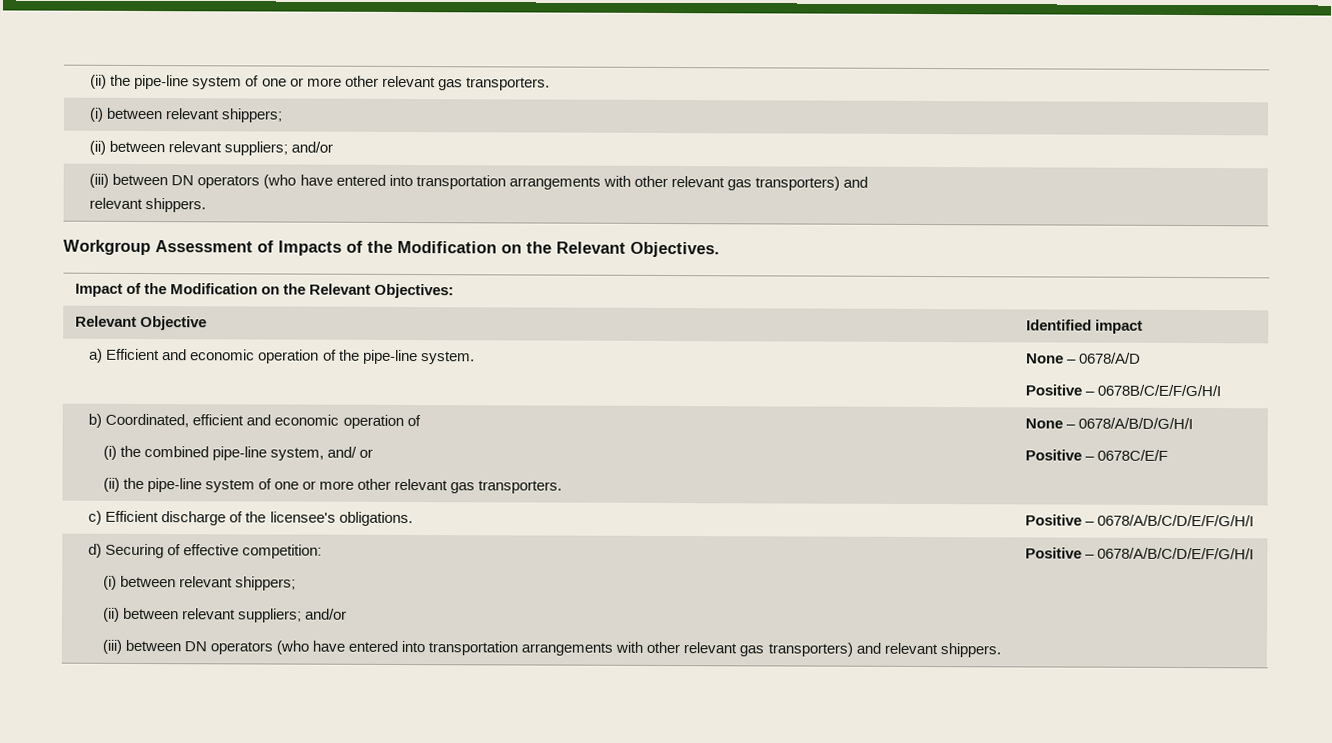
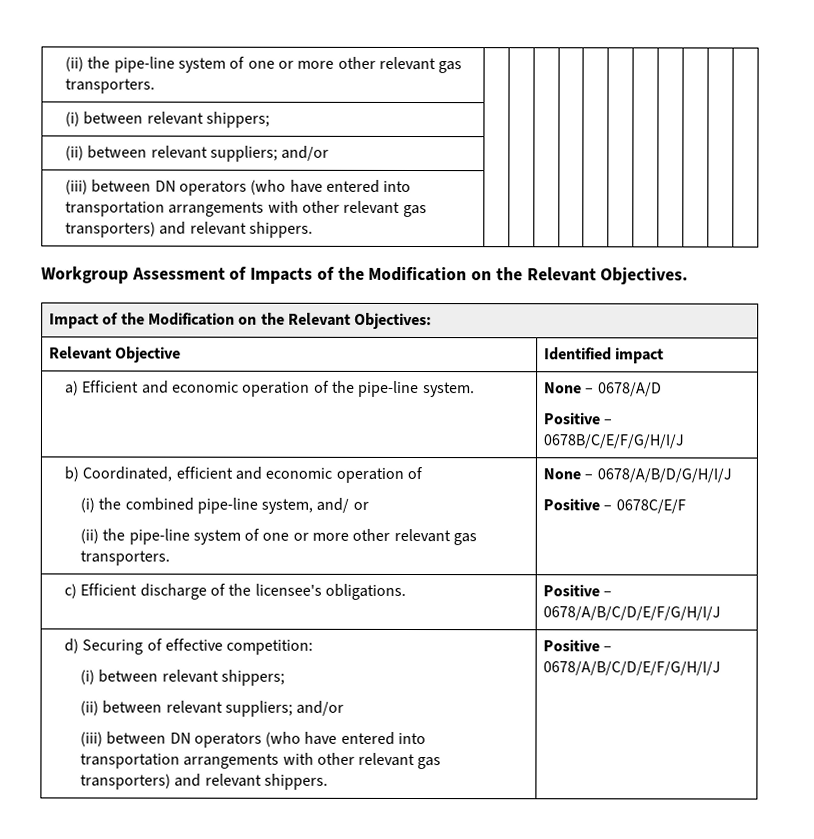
  a) Efficient and economic operation of the pipe-line system. | None – 0678/A/D
- Positive – 0678B/C/E/F/G/H/I
+ Positive – 0678B/C/E/F/G/H/I/J
  b) Coordinated, efficient and economic operation of
  (i) the combined pipe-line system, and/ or
- (ii) the pipe-line system of one or more other relevant gas transporters. | None – 0678/A/B/D/G/H/I
+ (ii) the pipe-line system of one or more other relevant gas transporters. | None – 0678/A/B/D/G/H/I/J
- c) Efficient discharge of the licensee's obligations. | Positive – 0678/A/B/C/D/E/F/G/H/I
+ c) Efficient discharge of the licensee's obligations. | Positive – 0678/A/B/C/D/E/F/G/H/I/J
  d) Securing of effective competition:
  (i) between relevant shippers;
  (ii) between relevant suppliers; and/or
- (iii) between DN operators (who have entered into transportation arrangements with other relevant gas transporters) and relevant shippers. | Positive – 0678/A/B/C/D/E/F/G/H/I
+ (iii) between DN operators (who have entered into transportation arrangements with other relevant gas transporters) and relevant shippers. | Positive – 0678/A/B/C/D/E/F/G/H/I/J

